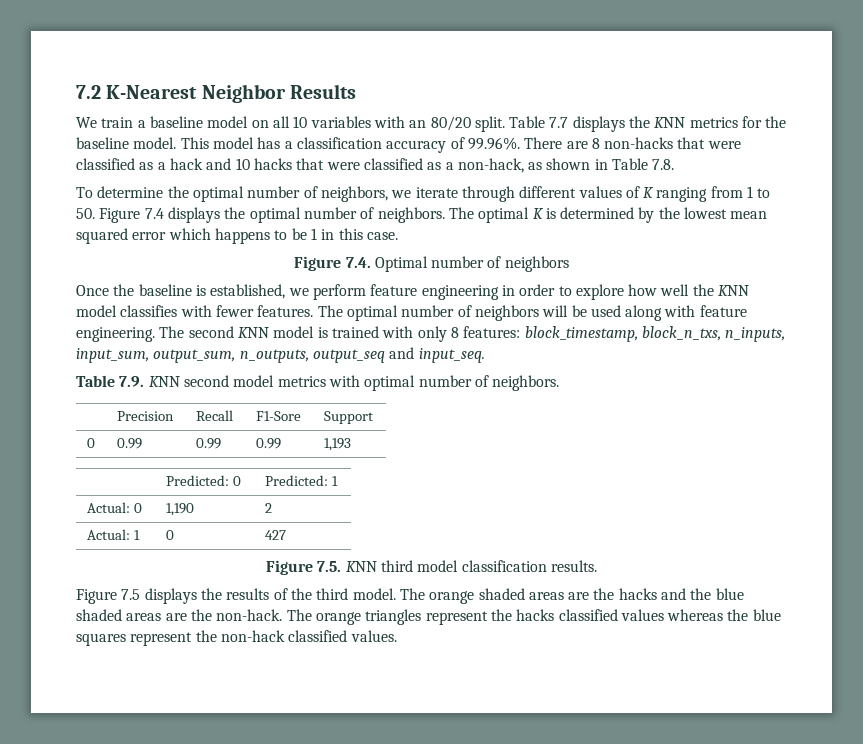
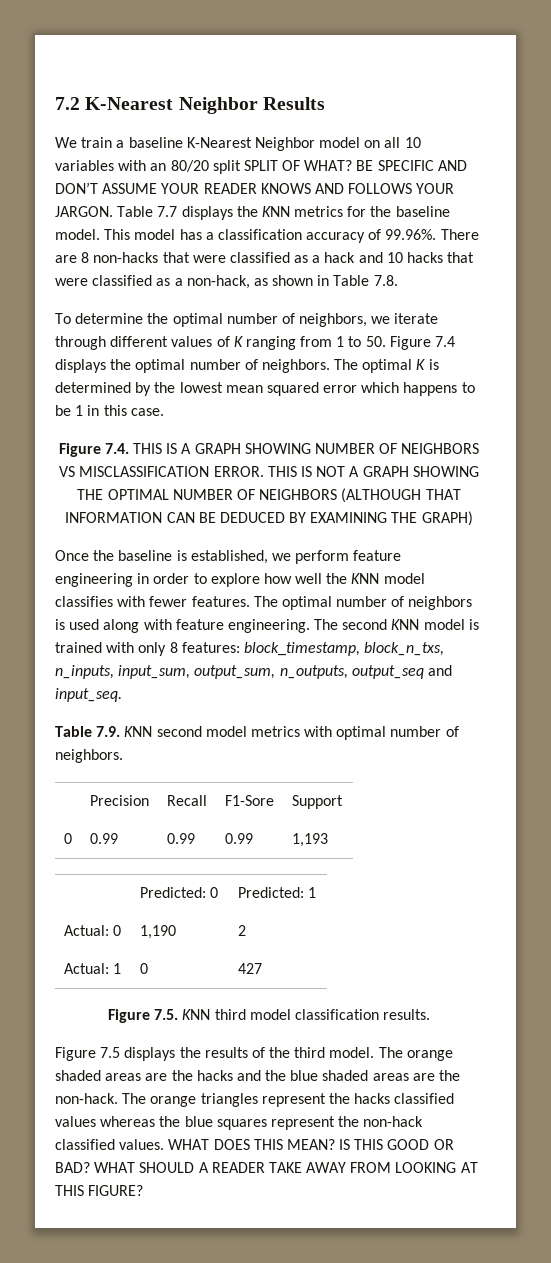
- We train a baseline model on all 10 variables with an 80/20 split.
+ We train a baseline K-Nearest Neighbor model on all 10 variables with an 80/20 split SPLIT OF WHAT? BE SPECIFIC AND DON’T ASSUME YOUR READER KNOWS AND FOLLOWS YOUR JARGON.
- Figure 7.4. Optimal number of neighbors
+ Figure 7.4. THIS IS A GRAPH SHOWING NUMBER OF NEIGHBORS VS MISCLASSIFICATION ERROR. THIS IS NOT A GRAPH SHOWING THE OPTIMAL NUMBER OF NEIGHBORS (ALTHOUGH THAT INFORMATION CAN BE DEDUCED BY EXAMINING THE GRAPH)
- The optimal number of neighbors will be used along with feature engineering.
+ The optimal number of neighbors is used along with feature engineering.
+ WHAT DOES THIS MEAN? IS THIS GOOD OR BAD? WHAT SHOULD A READER TAKE AWAY FROM LOOKING AT THIS FIGURE?

